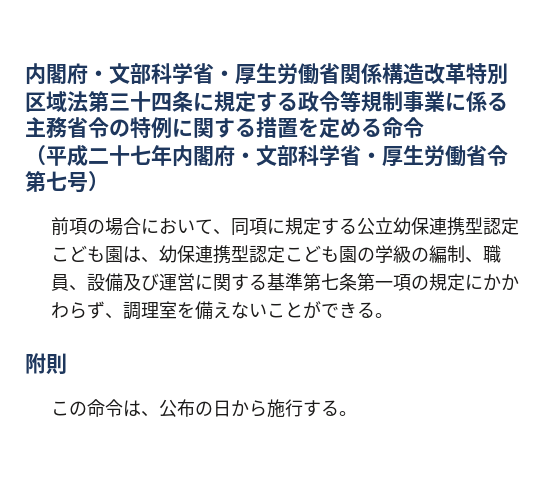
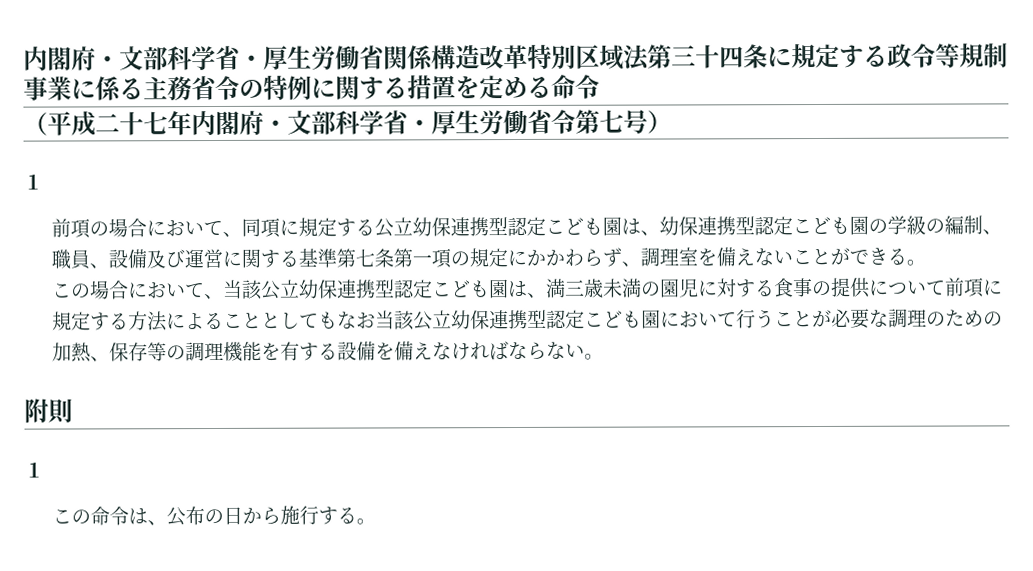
  （平成二十七年内閣府・文部科学省・厚生労働省令第七号）
+ １
+ この場合において、当該公立幼保連携型認定こども園は、満三歳未満の園児に対する食事の提供について前項に規定する方法によることとしてもなお当該公立幼保連携型認定こども園において行うことが必要な調理のための加熱、保存等の調理機能を有する設備を備えなければならない。
  附則
+ １

